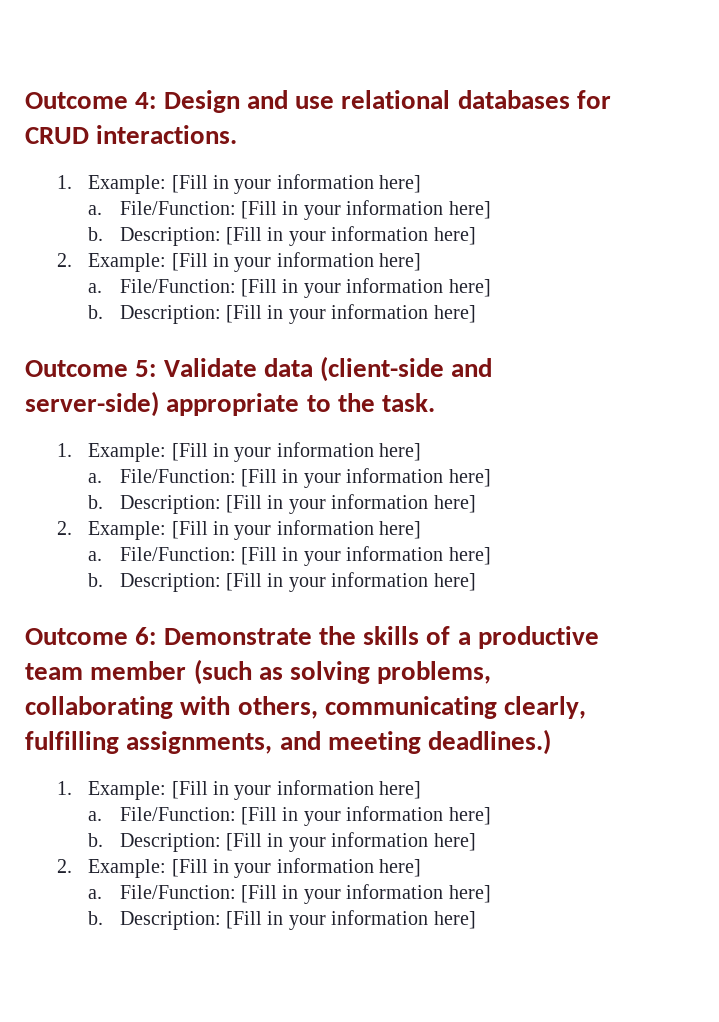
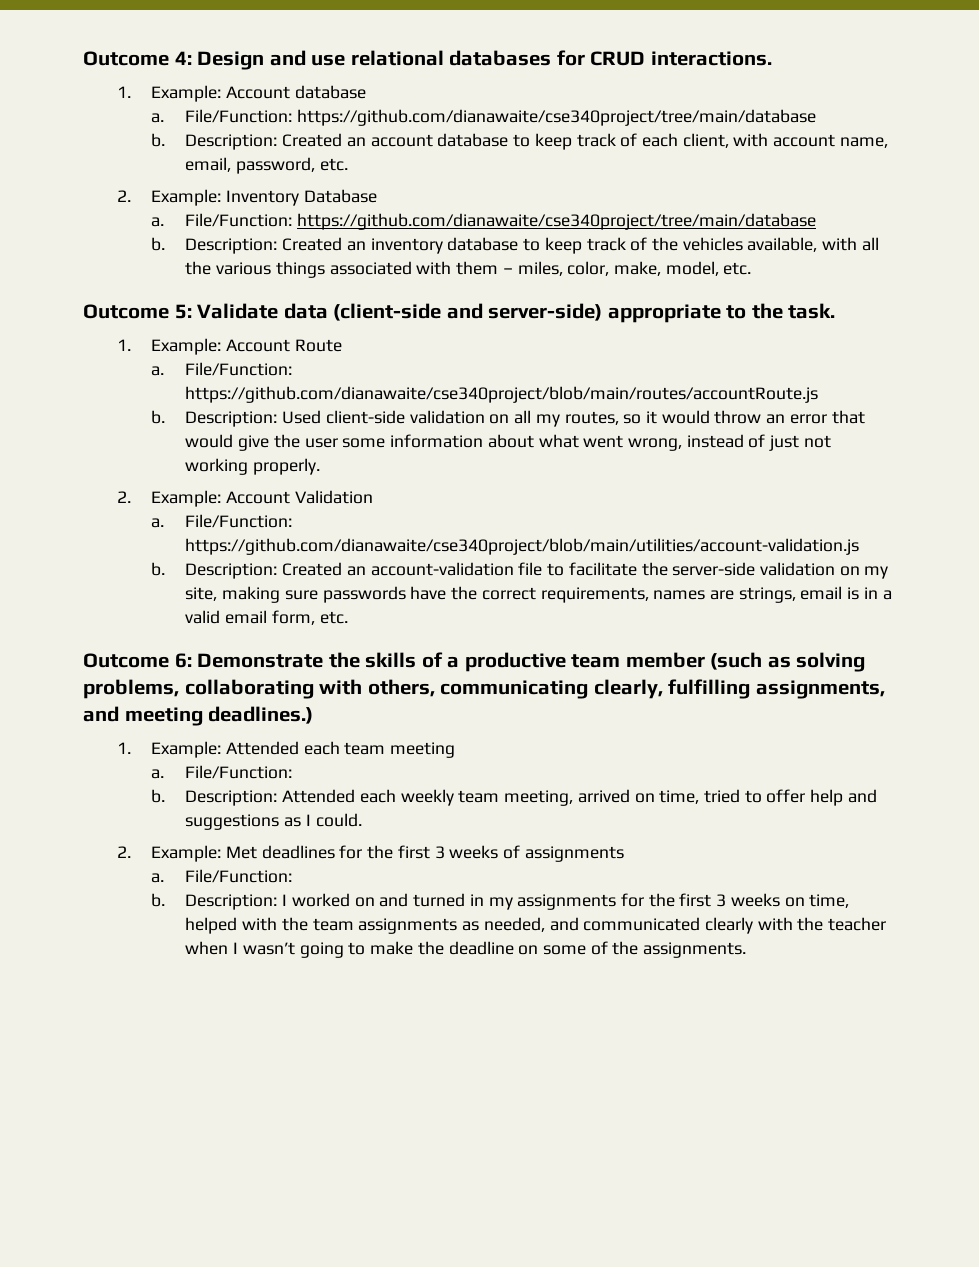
  Outcome 4: Design and use relational databases for CRUD interactions.
- 1. Example: [Fill in your information here]
- a. File/Function: [Fill in your information here]
- b. Description: [Fill in your information here]
- 2. Example: [Fill in your information here]
- a. File/Function: [Fill in your information here]
- b. Description: [Fill in your information here]
+ 1. Example: Account database
+ a. File/Function: https://github.com/dianawaite/cse340project/tree/main/database
+ b. Description: Created an account database to keep track of each client, with account name, email, password, etc.
+ 2. Example: Inventory Database
+ a. File/Function: https://github.com/dianawaite/cse340project/tree/main/database
+ b. Description: Created an inventory database to keep track of the vehicles available, with all the various things associated with them – miles, color, make, model, etc.
  Outcome 5: Validate data (client-side and server-side) appropriate to the task.
- 1. Example: [Fill in your information here]
- a. File/Function: [Fill in your information here]
- b. Description: [Fill in your information here]
- 2. Example: [Fill in your information here]
- a. File/Function: [Fill in your information here]
- b. Description: [Fill in your information here]
+ 1. Example: Account Route
+ a. File/Function: https://github.com/dianawaite/cse340project/blob/main/routes/accountRoute.js
+ b. Description: Used client-side validation on all my routes, so it would throw an error that would give the user some information about what went wrong, instead of just not working properly.
+ 2. Example: Account Validation
+ a. File/Function: https://github.com/dianawaite/cse340project/blob/main/utilities/account-validation.js
+ b. Description: Created an account-validation file to facilitate the server-side validation on my site, making sure passwords have the correct requirements, names are strings, email is in a valid email form, etc.
  Outcome 6: Demonstrate the skills of a productive team member (such as solving problems, collaborating with others, communicating clearly, fulfilling assignments, and meeting deadlines.)
- 1. Example: [Fill in your information here]
- a. File/Function: [Fill in your information here]
- b. Description: [Fill in your information here]
- 2. Example: [Fill in your information here]
- a. File/Function: [Fill in your information here]
- b. Description: [Fill in your information here]
+ 1. Example: Attended each team meeting
+ a. File/Function:
+ b. Description: Attended each weekly team meeting, arrived on time, tried to offer help and suggestions as I could.
+ 2. Example: Met deadlines for the first 3 weeks of assignments
+ a. File/Function:
+ b. Description: I worked on and turned in my assignments for the first 3 weeks on time, helped with the team assignments as needed, and communicated clearly with the teacher when I wasn’t going to make the deadline on some of the assignments.

